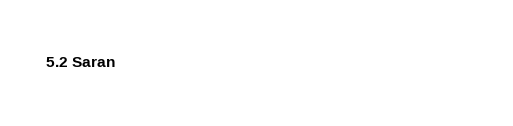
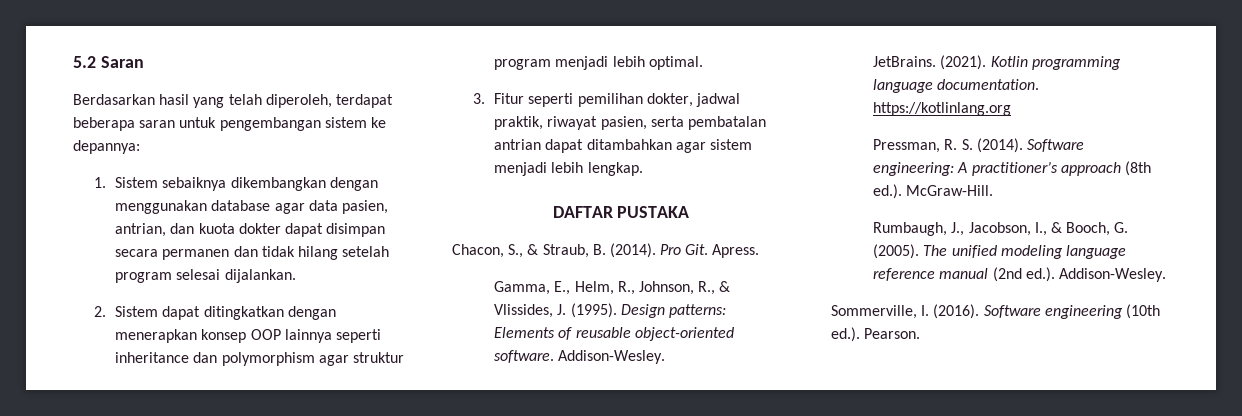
+ Berdasarkan hasil yang telah diperoleh, terdapat beberapa saran untuk pengembangan sistem ke depannya:
+ 1. Sistem sebaiknya dikembangkan dengan menggunakan database agar data pasien, antrian, dan kuota dokter dapat disimpan secara permanen dan tidak hilang setelah program selesai dijalankan.
+ 2. Sistem dapat ditingkatkan dengan menerapkan konsep OOP lainnya seperti inheritance dan polymorphism agar struktur program menjadi lebih optimal.
+ 3. Fitur seperti pemilihan dokter, jadwal praktik, riwayat pasien, serta pembatalan antrian dapat ditambahkan agar sistem menjadi lebih lengkap.
+ DAFTAR PUSTAKA
+ Chacon, S., & Straub, B. (2014). Pro Git. Apress.
+ Gamma, E., Helm, R., Johnson, R., & Vlissides, J. (1995). Design patterns: Elements of reusable object-oriented software. Addison-Wesley.
+ JetBrains. (2021). Kotlin programming language documentation. https://kotlinlang.org
+ Pressman, R. S. (2014). Software engineering: A practitioner’s approach (8th ed.). McGraw-Hill.
+ Rumbaugh, J., Jacobson, I., & Booch, G. (2005). The unified modeling language reference manual (2nd ed.). Addison-Wesley.
+ Sommerville, I. (2016). Software engineering (10th ed.). Pearson.

